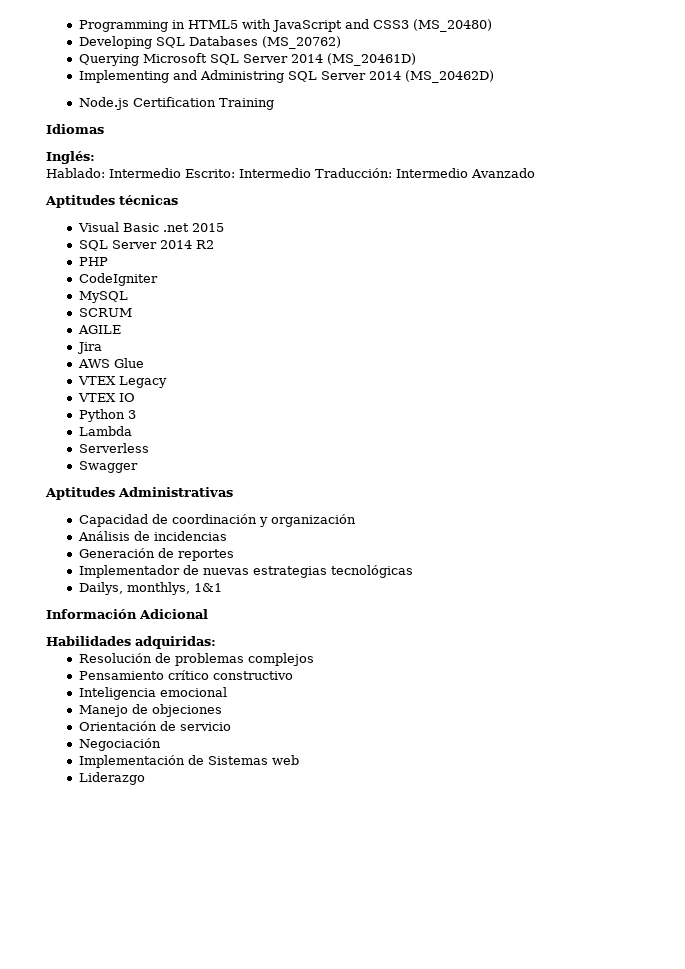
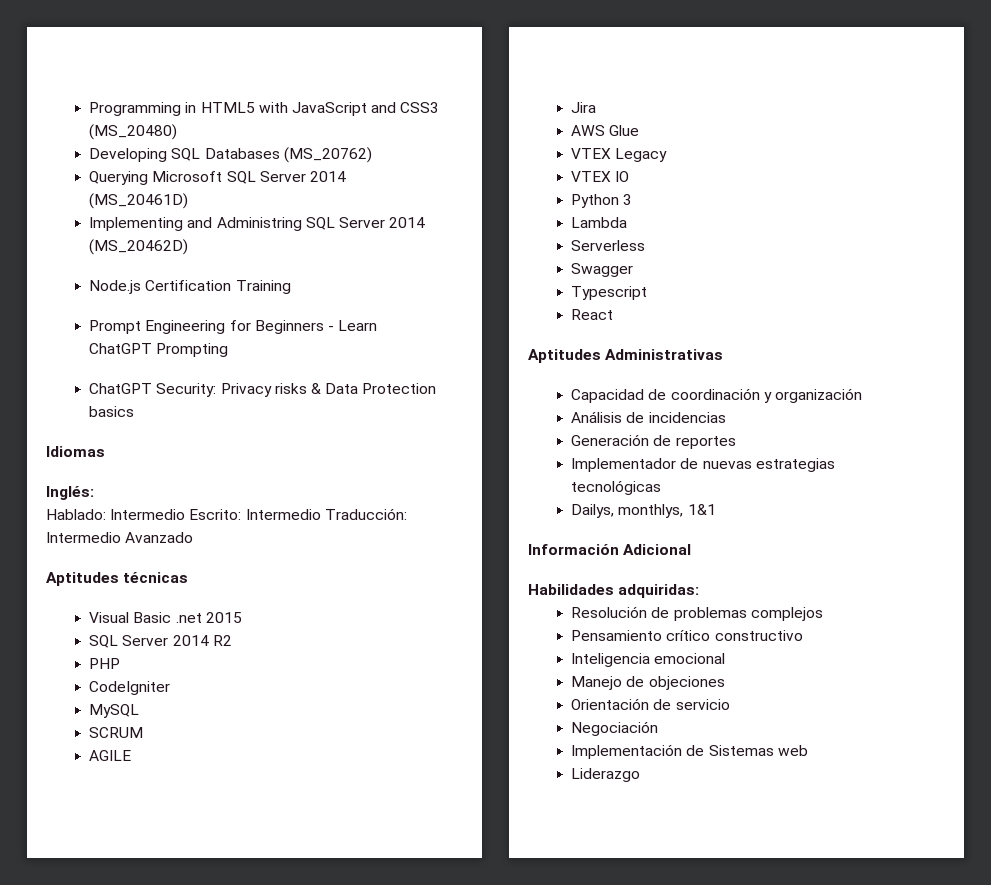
+ Prompt Engineering for Beginners - Learn ChatGPT Prompting
+ ChatGPT Security: Privacy risks & Data Protection basics
+ Typescript
+ React

